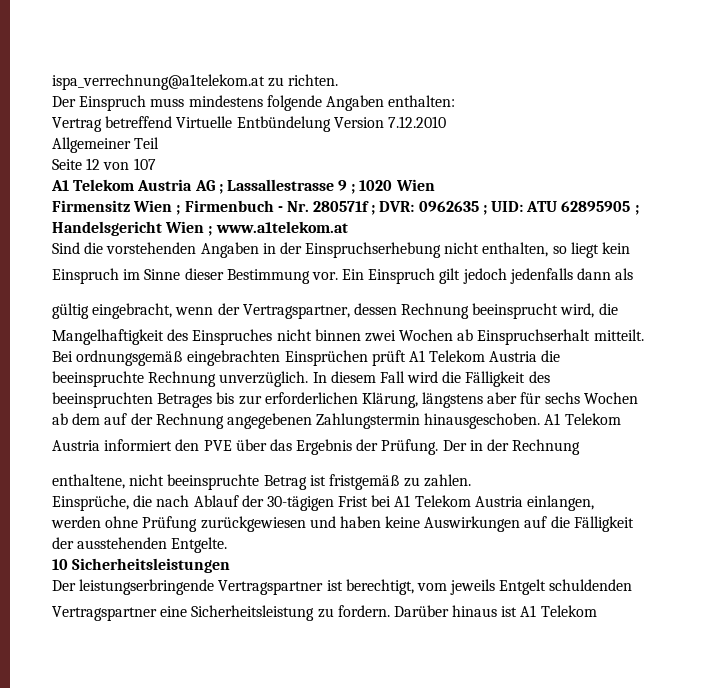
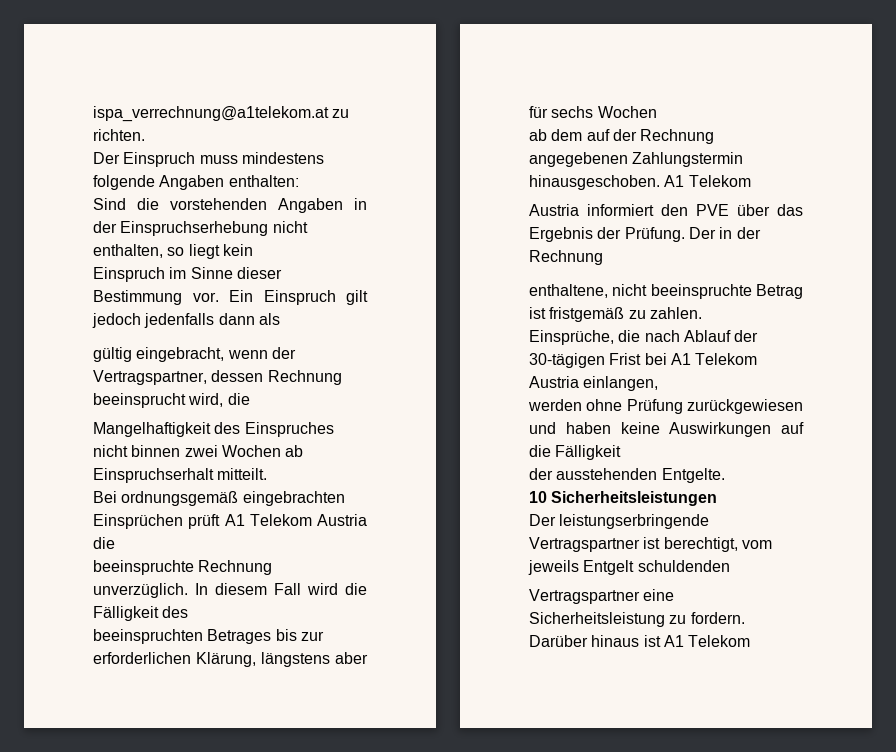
- Vertrag betreffend Virtuelle Entbündelung Version 7.12.2010
- Allgemeiner Teil
- Seite 12 von 107
- A1 Telekom Austria AG ; Lassallestrasse 9 ; 1020 Wien
- Firmensitz Wien ; Firmenbuch - Nr. 280571f ; DVR: 0962635 ; UID: ATU 62895905 ; Handelsgericht Wien ; www.a1telekom.at

